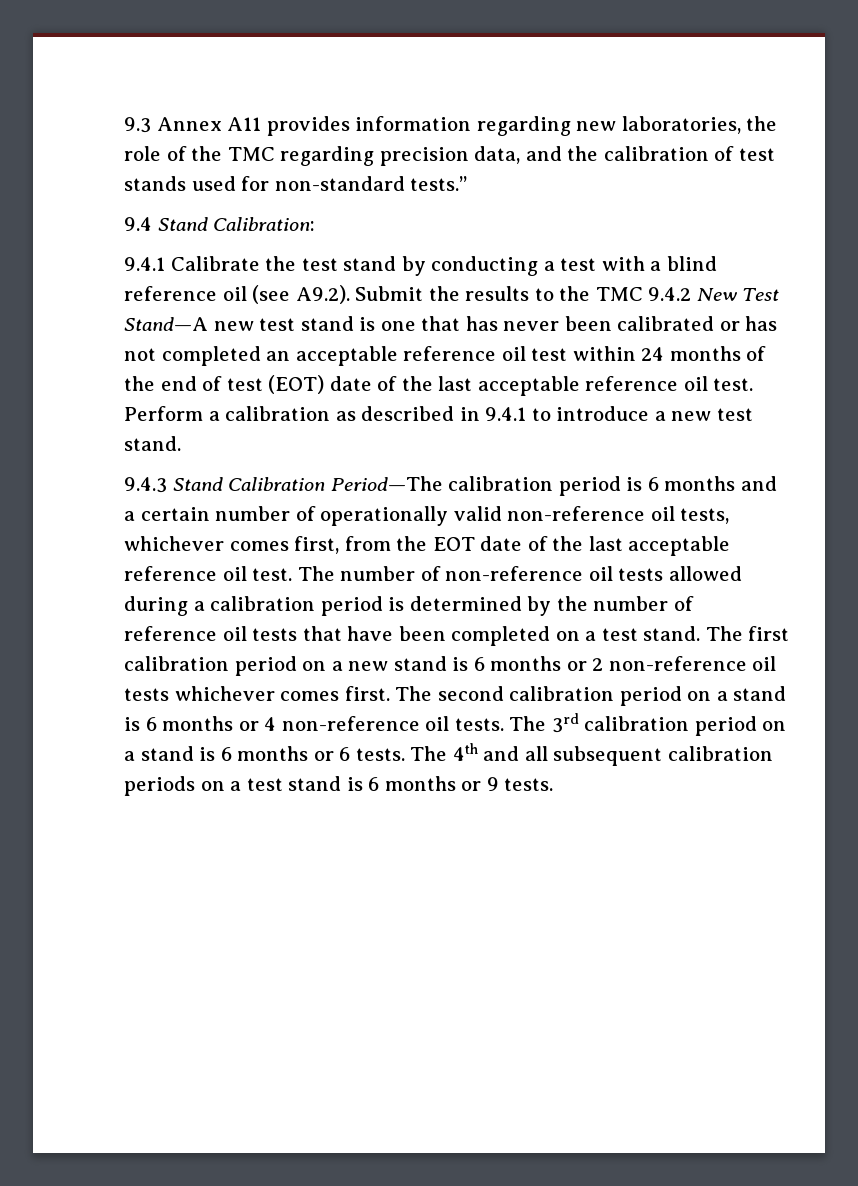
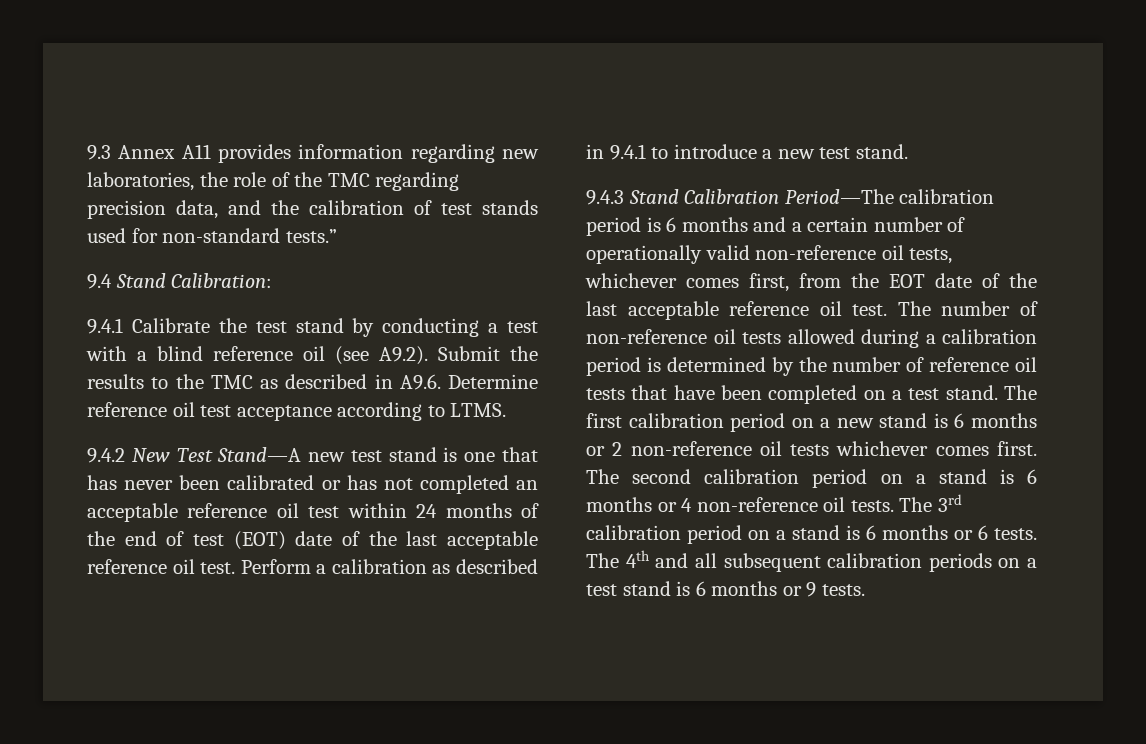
- 9.4.1 Calibrate the test stand by conducting a test with a blind reference oil (see A9.2). Submit the results to the TMC 9.4.2 New Test Stand—A new test stand is one that has never been calibrated or has not completed an acceptable reference oil test within 24 months of the end of test (EOT) date of the last acceptable reference oil test.
+ 9.4.1 Calibrate the test stand by conducting a test with a blind reference oil (see A9.2). Submit the results to the TMC as described in A9.6. Determine reference oil test acceptance according to LTMS.
+ 9.4.2 New Test Stand—A new test stand is one that has never been calibrated or has not completed an acceptable reference oil test within 24 months of the end of test (EOT) date of the last acceptable reference oil test.

